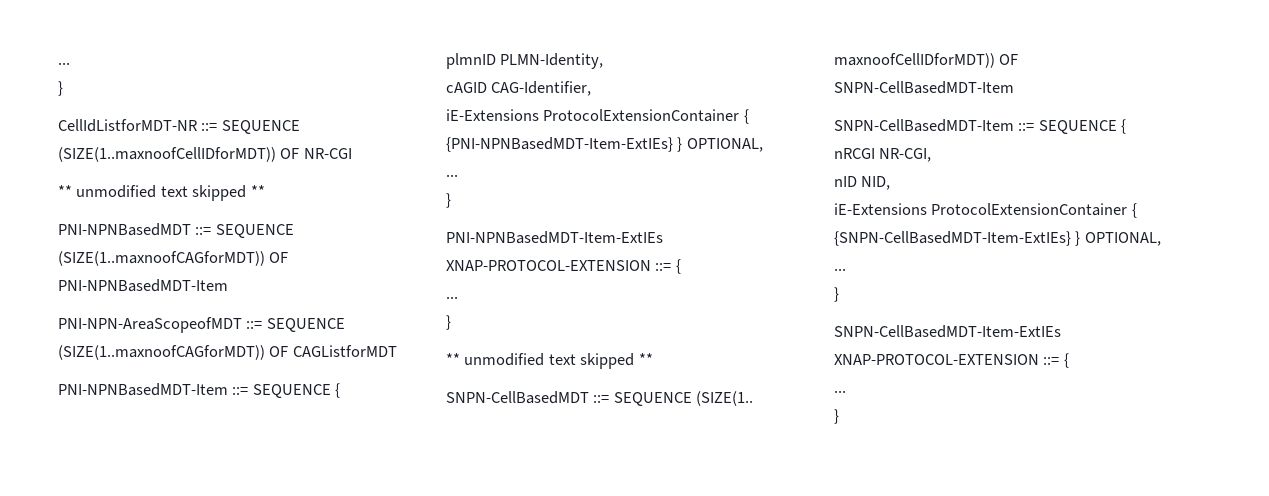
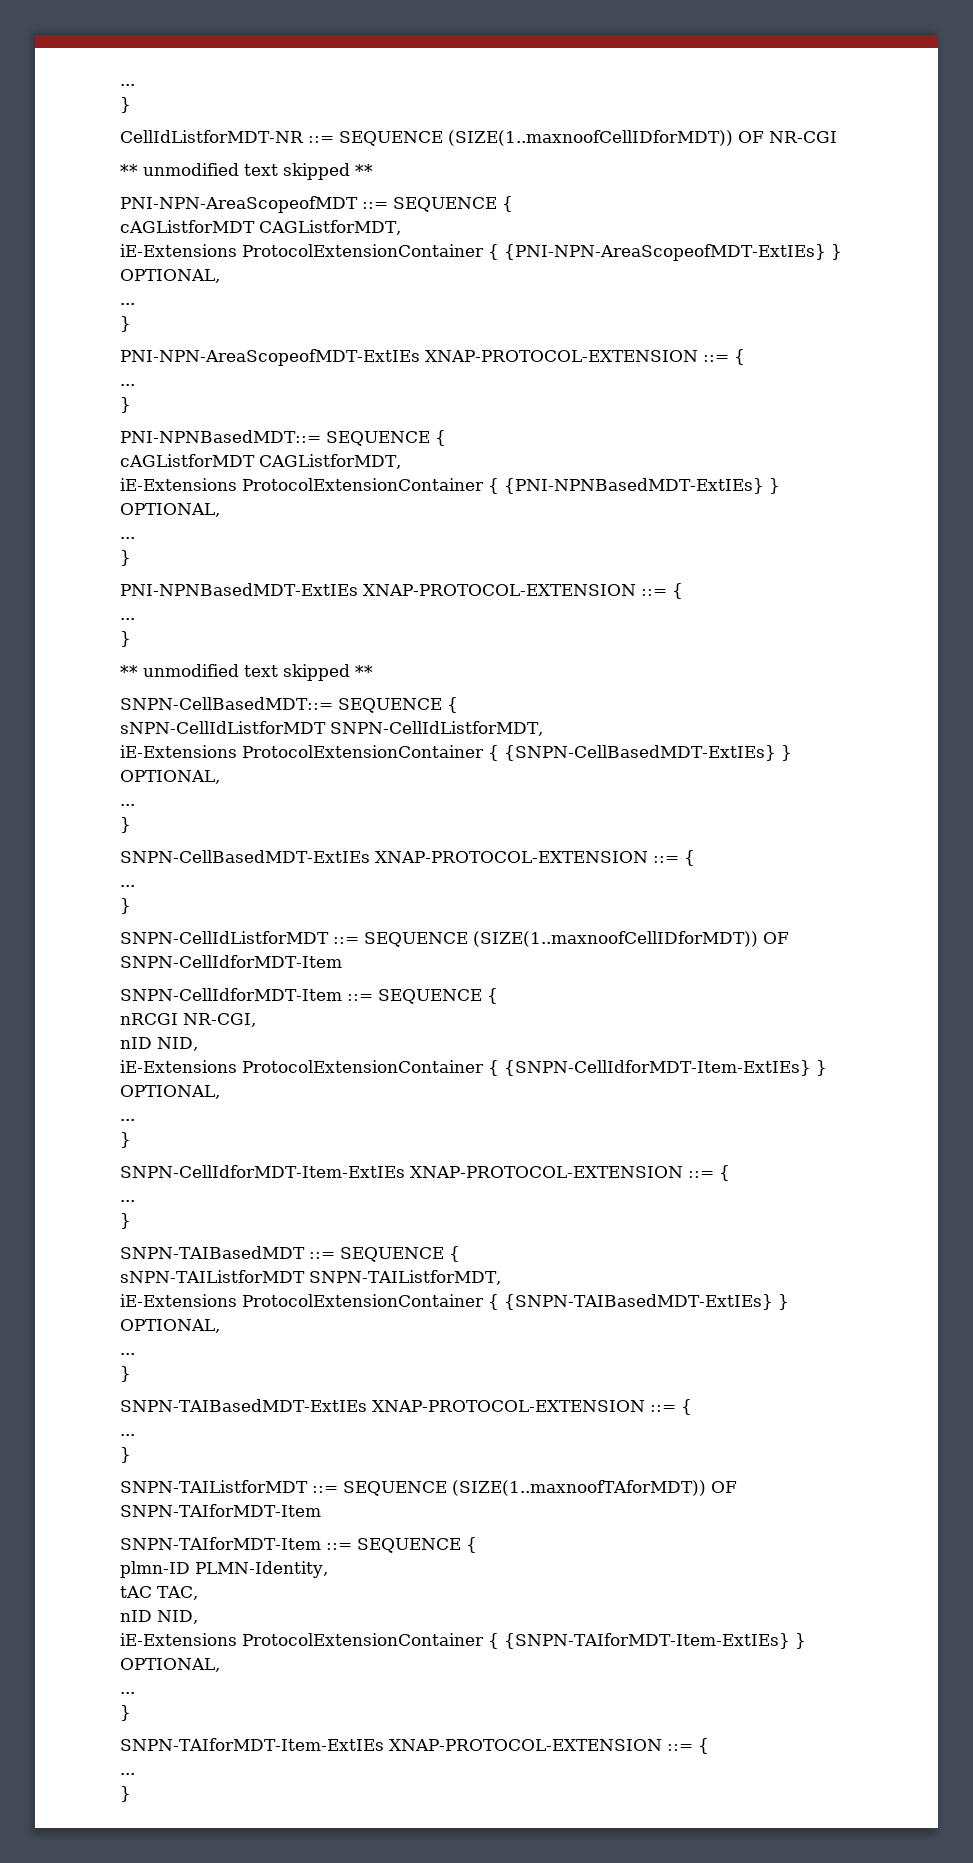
- PNI-NPNBasedMDT ::= SEQUENCE (SIZE(1..maxnoofCAGforMDT)) OF PNI-NPNBasedMDT-Item
- PNI-NPN-AreaScopeofMDT ::= SEQUENCE (SIZE(1..maxnoofCAGforMDT)) OF CAGListforMDT
- PNI-NPNBasedMDT-Item ::= SEQUENCE {
- plmnID PLMN-Identity,
- cAGID CAG-Identifier,
- iE-Extensions ProtocolExtensionContainer { {PNI-NPNBasedMDT-Item-ExtIEs} } OPTIONAL,
+ PNI-NPN-AreaScopeofMDT ::= SEQUENCE {
+ cAGListforMDT CAGListforMDT,
+ iE-Extensions ProtocolExtensionContainer { {PNI-NPN-AreaScopeofMDT-ExtIEs} } OPTIONAL,
  ...
  }
- PNI-NPNBasedMDT-Item-ExtIEs XNAP-PROTOCOL-EXTENSION ::= {
+ PNI-NPN-AreaScopeofMDT-ExtIEs XNAP-PROTOCOL-EXTENSION ::= {
+ ...
+ }
+ PNI-NPNBasedMDT::= SEQUENCE {
+ cAGListforMDT CAGListforMDT,
+ iE-Extensions ProtocolExtensionContainer { {PNI-NPNBasedMDT-ExtIEs} } OPTIONAL,
+ ...
+ }
+ PNI-NPNBasedMDT-ExtIEs XNAP-PROTOCOL-EXTENSION ::= {
- SNPN-CellBasedMDT ::= SEQUENCE (SIZE(1.. maxnoofCellIDforMDT)) OF SNPN-CellBasedMDT-Item
- SNPN-CellBasedMDT-Item ::= SEQUENCE {
+ SNPN-CellBasedMDT::= SEQUENCE {
+ sNPN-CellIdListforMDT SNPN-CellIdListforMDT,
+ iE-Extensions ProtocolExtensionContainer { {SNPN-CellBasedMDT-ExtIEs} } OPTIONAL,
+ ...
+ }
+ SNPN-CellBasedMDT-ExtIEs XNAP-PROTOCOL-EXTENSION ::= {
+ ...
+ }
+ SNPN-CellIdListforMDT ::= SEQUENCE (SIZE(1..maxnoofCellIDforMDT)) OF SNPN-CellIdforMDT-Item
+ SNPN-CellIdforMDT-Item ::= SEQUENCE {
- iE-Extensions ProtocolExtensionContainer { {SNPN-CellBasedMDT-Item-ExtIEs} } OPTIONAL,
+ iE-Extensions ProtocolExtensionContainer { {SNPN-CellIdforMDT-Item-ExtIEs} } OPTIONAL,
  ...
  }
- SNPN-CellBasedMDT-Item-ExtIEs XNAP-PROTOCOL-EXTENSION ::= {
+ SNPN-CellIdforMDT-Item-ExtIEs XNAP-PROTOCOL-EXTENSION ::= {
+ ...
+ }
+ SNPN-TAIBasedMDT ::= SEQUENCE {
+ sNPN-TAIListforMDT SNPN-TAIListforMDT,
+ iE-Extensions ProtocolExtensionContainer { {SNPN-TAIBasedMDT-ExtIEs} } OPTIONAL,
+ ...
+ }
+ SNPN-TAIBasedMDT-ExtIEs XNAP-PROTOCOL-EXTENSION ::= {
+ ...
+ }
+ SNPN-TAIListforMDT ::= SEQUENCE (SIZE(1..maxnoofTAforMDT)) OF SNPN-TAIforMDT-Item
+ SNPN-TAIforMDT-Item ::= SEQUENCE {
+ plmn-ID PLMN-Identity,
+ tAC TAC,
+ nID NID,
+ iE-Extensions ProtocolExtensionContainer { {SNPN-TAIforMDT-Item-ExtIEs} } OPTIONAL,
+ ...
+ }
+ SNPN-TAIforMDT-Item-ExtIEs XNAP-PROTOCOL-EXTENSION ::= {

